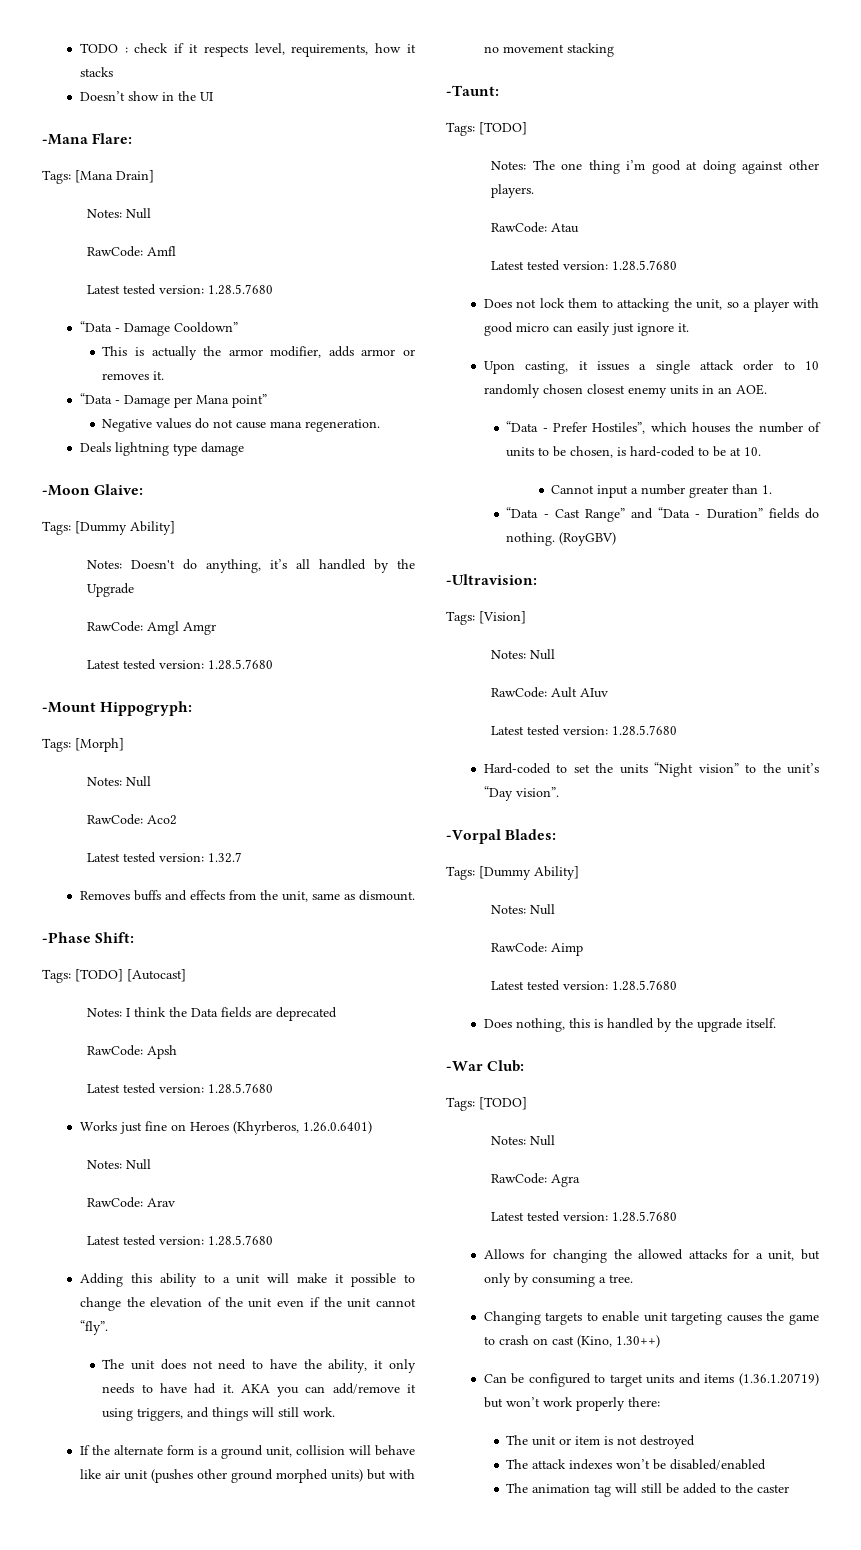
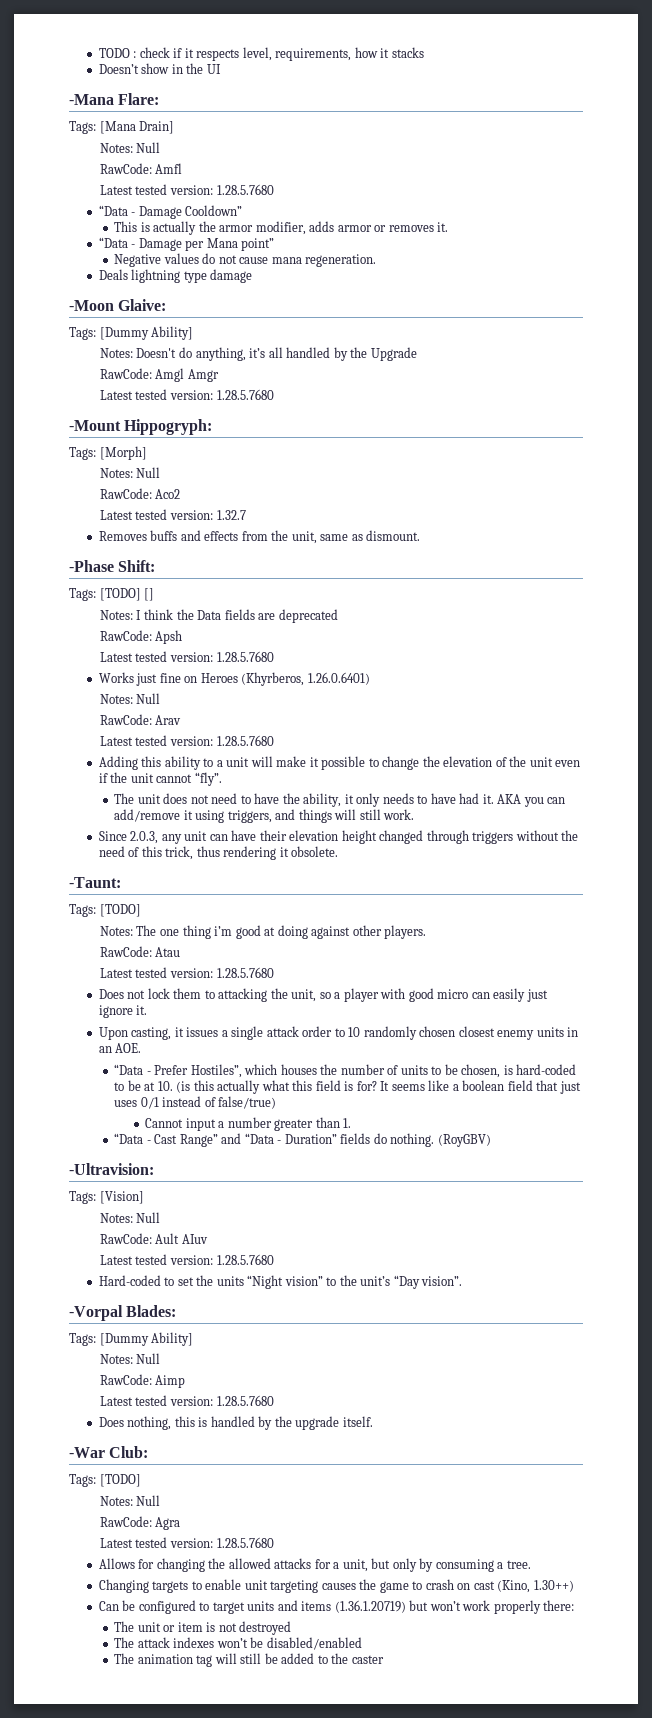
- Tags: [TODO] [Autocast]
+ Tags: [TODO] []
- If the alternate form is a ground unit, collision will behave like air unit (pushes other ground morphed units) but with no movement stacking
+ Since 2.0.3, any unit can have their elevation height changed through triggers without the need of this trick, thus rendering it obsolete.
- “Data - Prefer Hostiles”, which houses the number of units to be chosen, is hard-coded to be at 10.
+ “Data - Prefer Hostiles”, which houses the number of units to be chosen, is hard-coded to be at 10. (is this actually what this field is for? It seems like a boolean field that just uses 0/1 instead of false/true)

